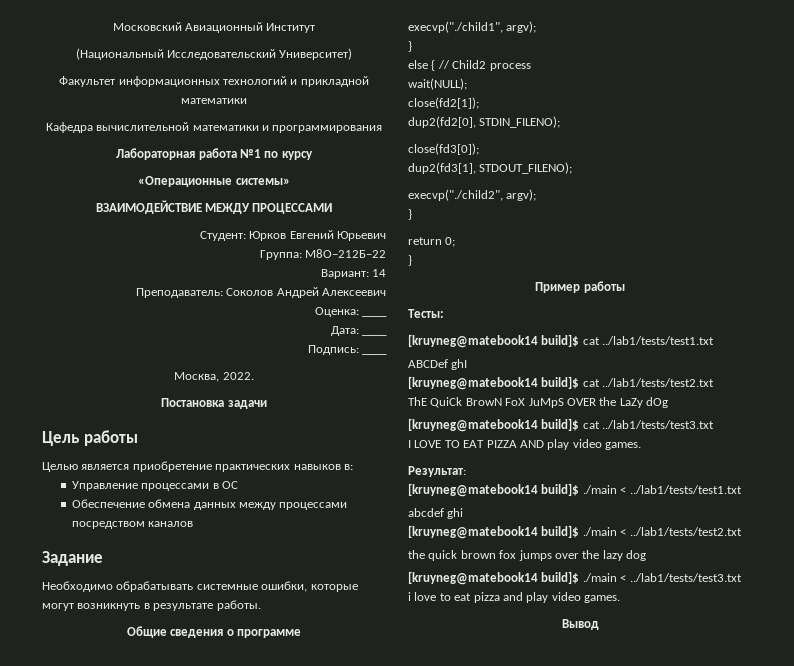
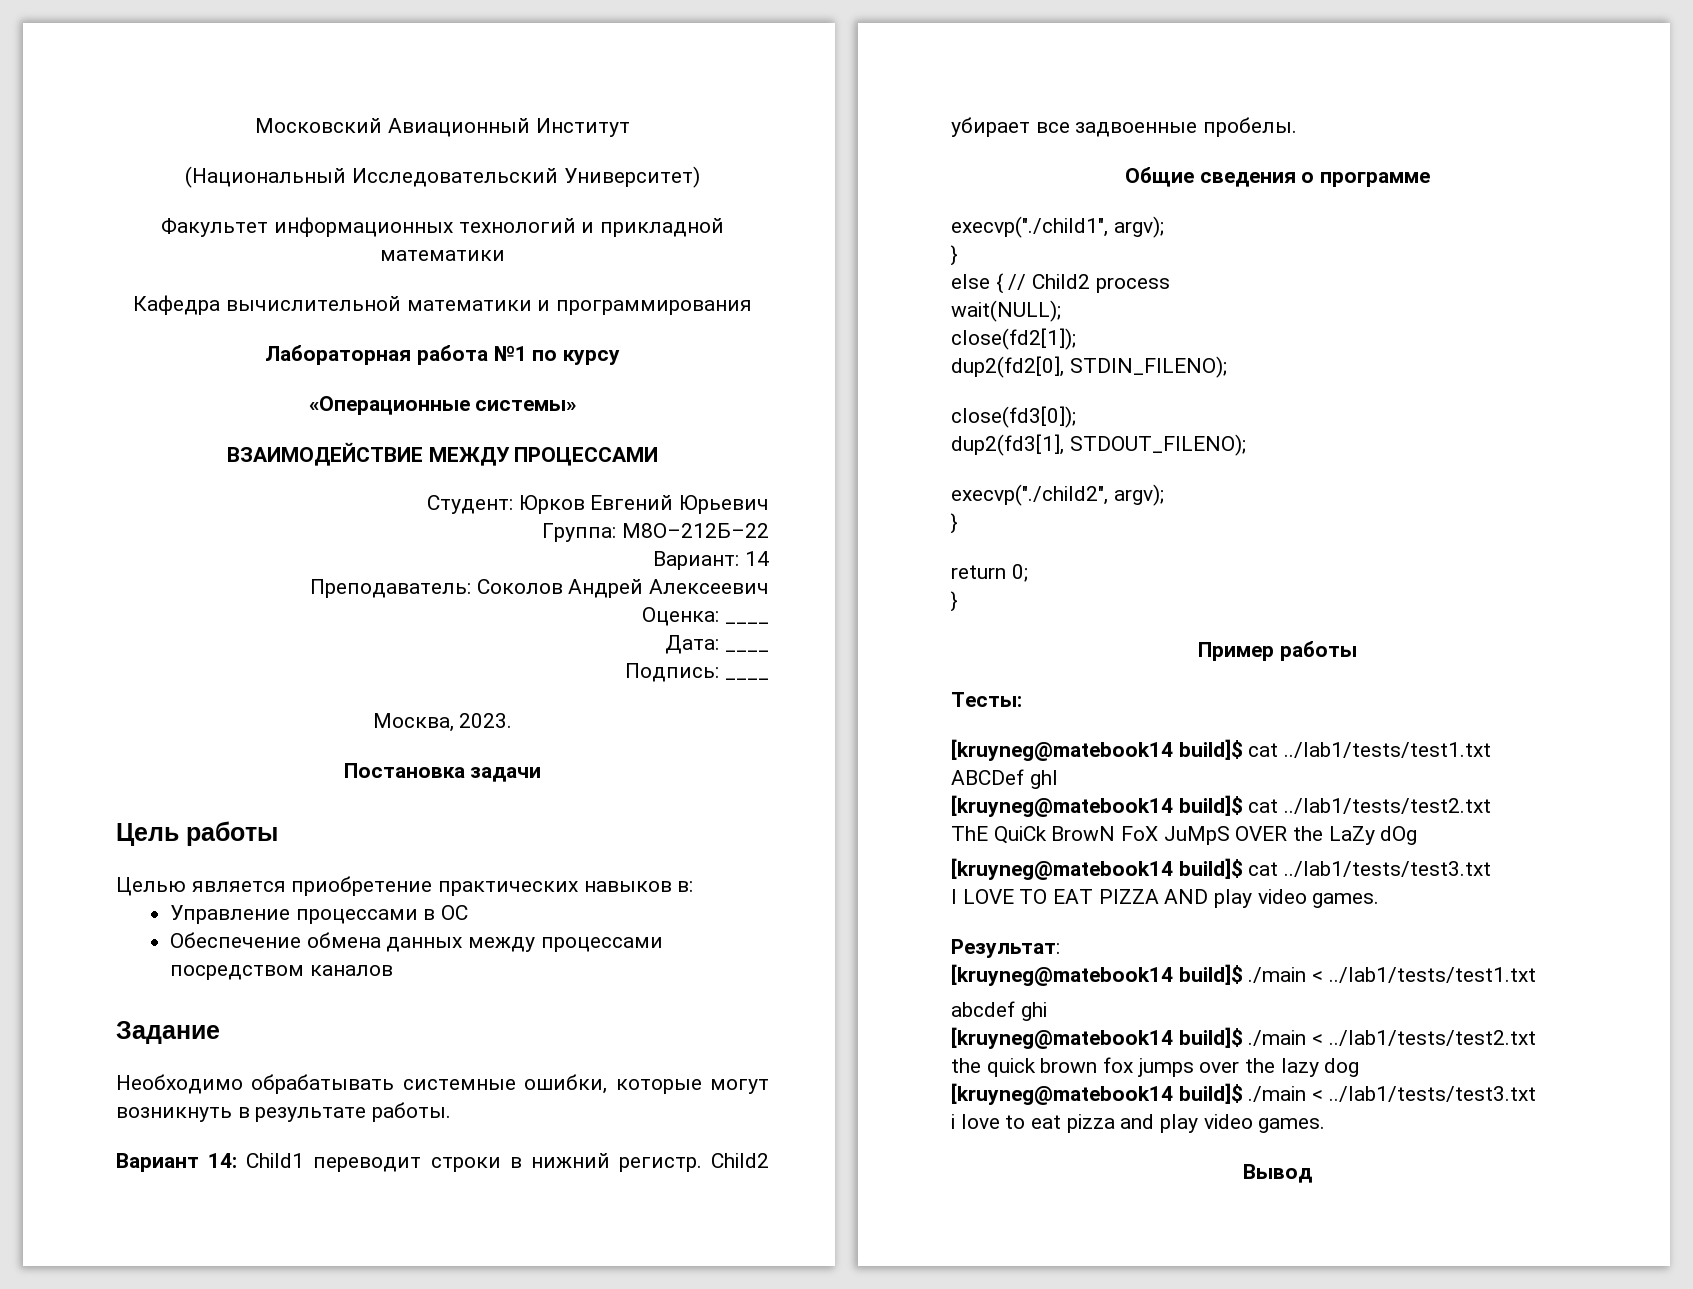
- Москва, 2022.
+ Москва, 2023.
+ Вариант 14: Child1 переводит строки в нижний регистр. Child2 убирает все задвоенные пробелы.

